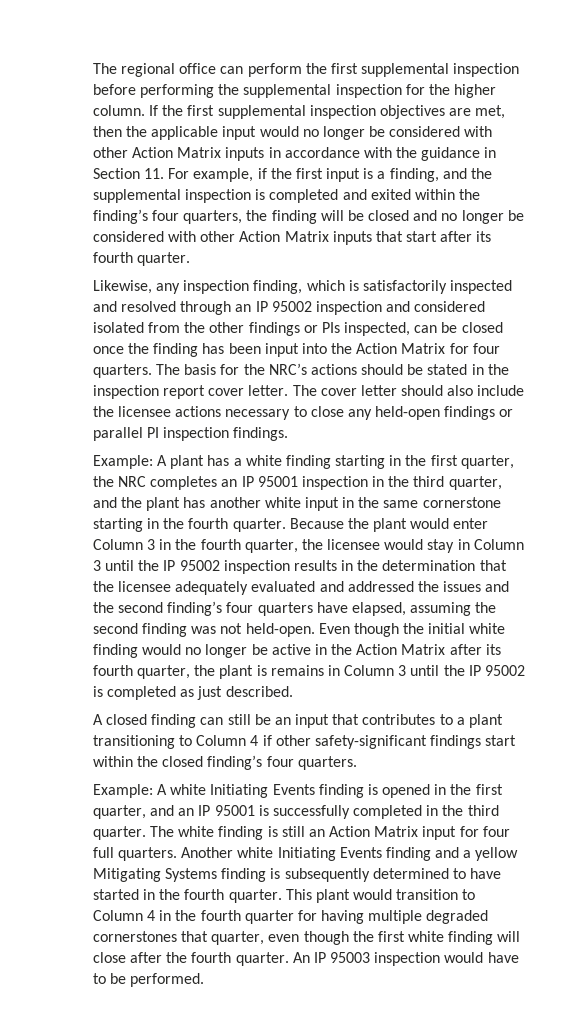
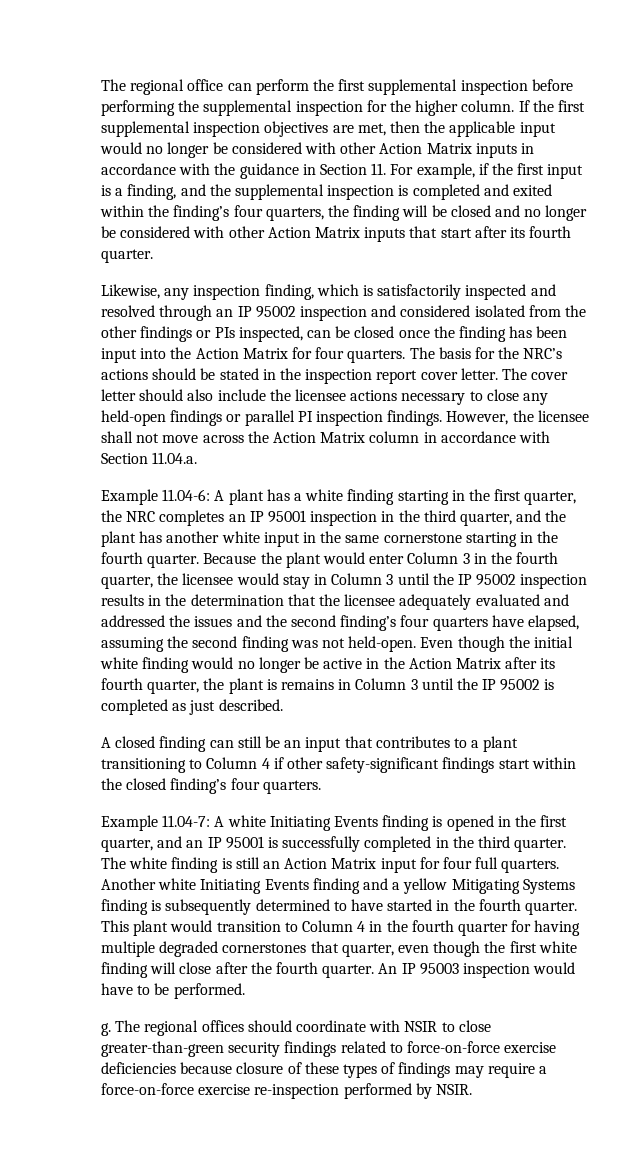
- The cover letter should also include the licensee actions necessary to close any held-open findings or parallel PI inspection findings.
- Example: A plant has a white finding starting in the first quarter, the NRC completes an IP 95001 inspection in the third quarter, and the plant has another white input in the same cornerstone starting in the fourth quarter.
+ The cover letter should also include the licensee actions necessary to close any held-open findings or parallel PI inspection findings. However, the licensee shall not move across the Action Matrix column in accordance with Section 11.04.a.
+ Example 11.04-6: A plant has a white finding starting in the first quarter, the NRC completes an IP 95001 inspection in the third quarter, and the plant has another white input in the same cornerstone starting in the fourth quarter.
- Example: A white Initiating Events finding is opened in the first quarter, and an IP 95001 is successfully completed in the third quarter.
+ Example 11.04-7: A white Initiating Events finding is opened in the first quarter, and an IP 95001 is successfully completed in the third quarter.
+ g. The regional offices should coordinate with NSIR to close greater-than-green security findings related to force-on-force exercise deficiencies because closure of these types of findings may require a force-on-force exercise re-inspection performed by NSIR.

